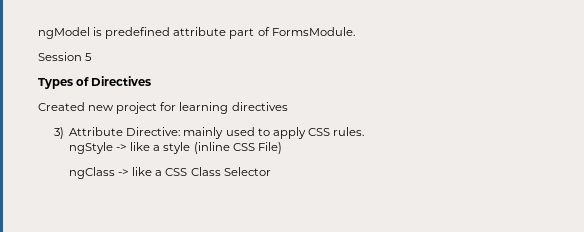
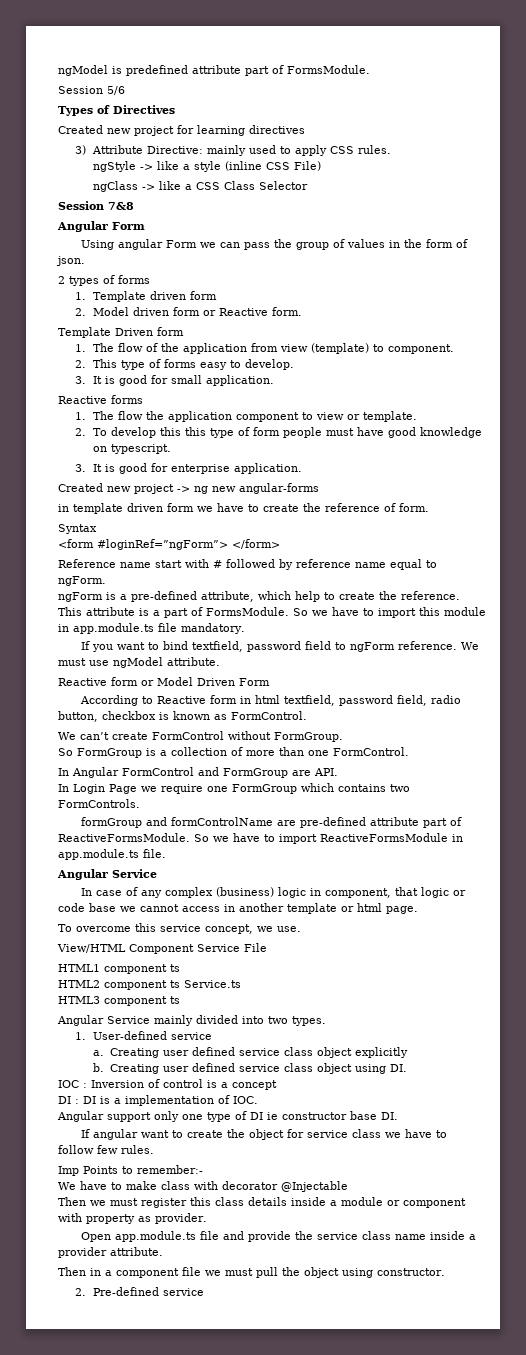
- Session 5
+ Session 5/6
+ Session 7&8
+ Angular Form
+ Using angular Form we can pass the group of values in the form of json.
+ 2 types of forms
+ 1. Template driven form
+ 2. Model driven form or Reactive form.
+ Template Driven form
+ 1. The flow of the application from view (template) to component.
+ 2. This type of forms easy to develop.
+ 3. It is good for small application.
+ Reactive forms
+ 1. The flow the application component to view or template.
+ 2. To develop this this type of form people must have good knowledge on typescript.
+ 3. It is good for enterprise application.
+ Created new project -> ng new angular-forms
+ in template driven form we have to create the reference of form.
+ Syntax
+ <form #loginRef=”ngForm”> </form>
+ Reference name start with # followed by reference name equal to ngForm.
+ ngForm is a pre-defined attribute, which help to create the reference. This attribute is a part of FormsModule. So we have to import this module in app.module.ts file mandatory.
+ If you want to bind textfield, password field to ngForm reference. We must use ngModel attribute.
+ Reactive form or Model Driven Form
+ According to Reactive form in html textfield, password field, radio button, checkbox is known as FormControl.
+ We can’t create FormControl without FormGroup.
+ So FormGroup is a collection of more than one FormControl.
+ In Angular FormControl and FormGroup are API.
+ In Login Page we require one FormGroup which contains two FormControls.
+ formGroup and formControlName are pre-defined attribute part of ReactiveFormsModule. So we have to import ReactiveFormsModule in app.module.ts file.
+ Angular Service
+ In case of any complex (business) logic in component, that logic or code base we cannot access in another template or html page.
+ To overcome this service concept, we use.
+ View/HTML Component Service File
+ HTML1 component ts
+ HTML2 component ts Service.ts
+ HTML3 component ts
+ Angular Service mainly divided into two types.
+ 1. User-defined service
+ a. Creating user defined service class object explicitly
+ b. Creating user defined service class object using DI.
+ IOC : Inversion of control is a concept
+ DI : DI is a implementation of IOC.
+ Angular support only one type of DI ie constructor base DI.
+ If angular want to create the object for service class we have to follow few rules.
+ Imp Points to remember:-
+ We have to make class with decorator @Injectable
+ Then we must register this class details inside a module or component with property as provider.
+ Open app.module.ts file and provide the service class name inside a provider attribute.
+ Then in a component file we must pull the object using constructor.
+ 2. Pre-defined service

